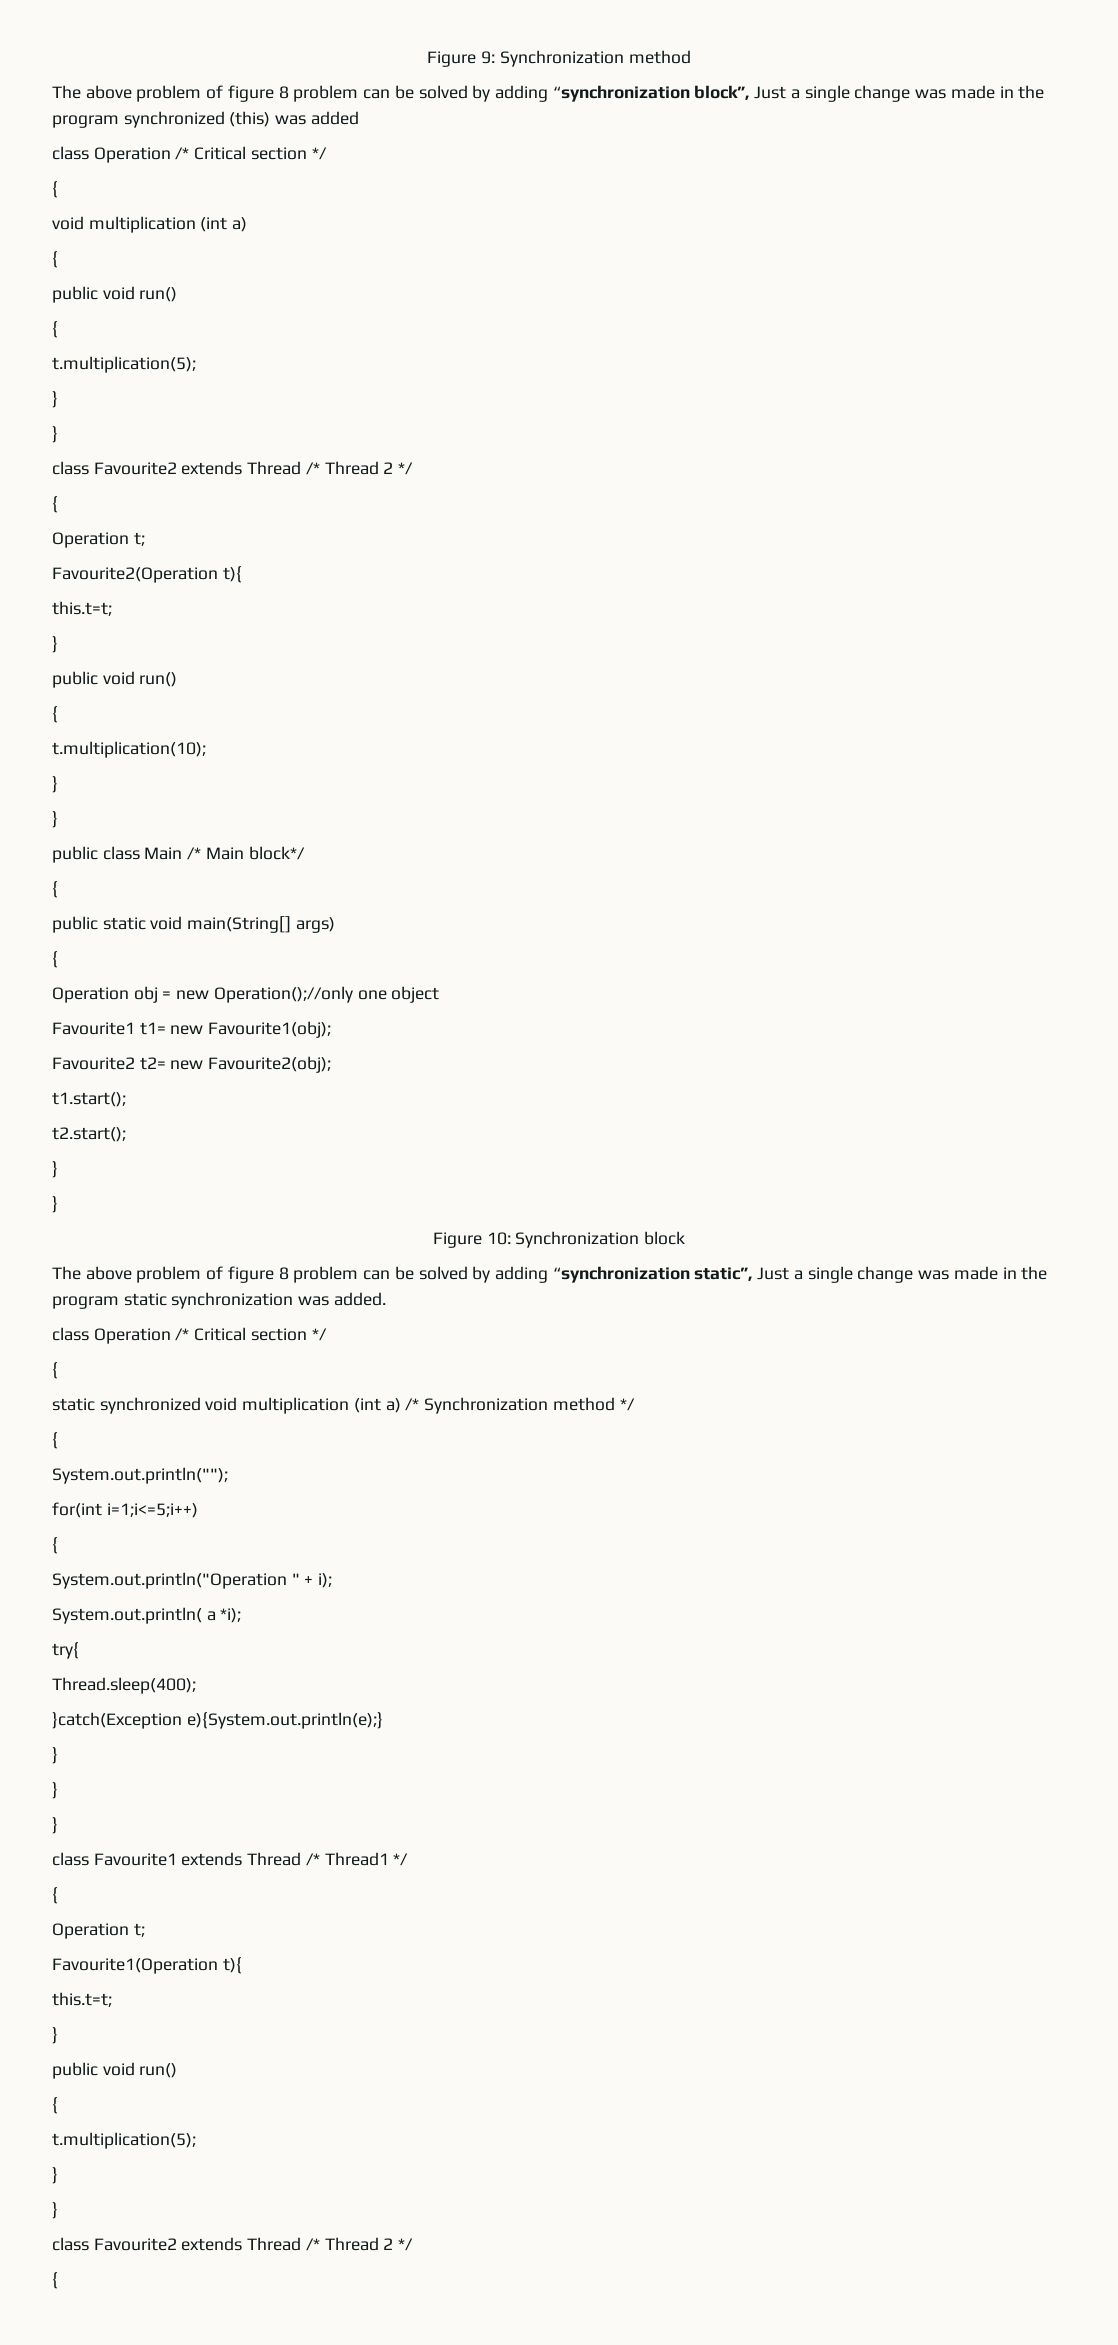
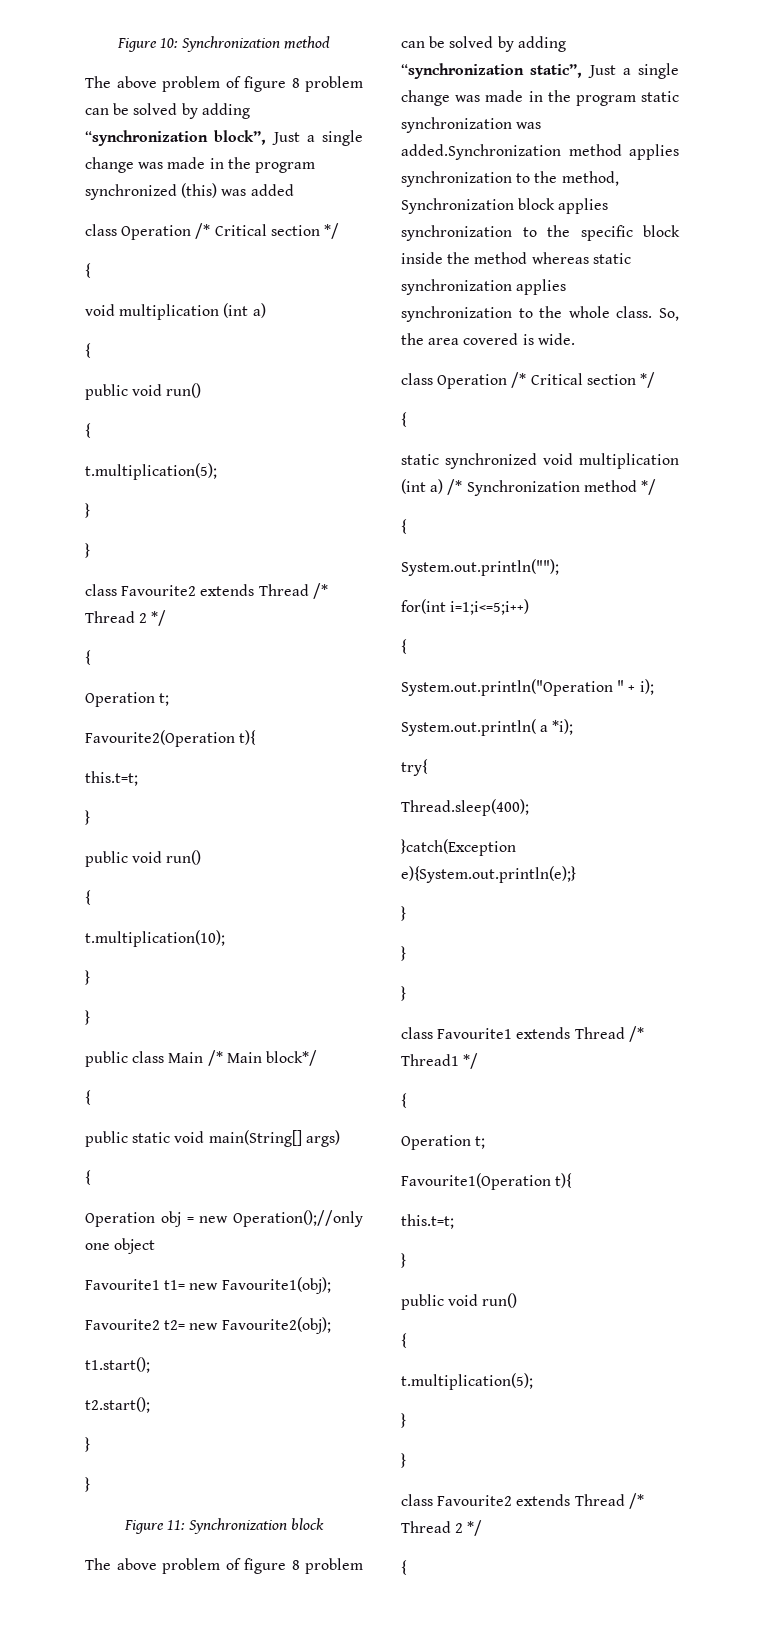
- Figure 9: Synchronization method
+ Figure 10: Synchronization method
- Figure 10: Synchronization block
+ Figure 11: Synchronization block
- The above problem of figure 8 problem can be solved by adding “synchronization static”, Just a single change was made in the program static synchronization was added.
+ The above problem of figure 8 problem can be solved by adding “synchronization static”, Just a single change was made in the program static synchronization was added.Synchronization method applies synchronization to the method, Synchronization block applies synchronization to the specific block inside the method whereas static synchronization applies synchronization to the whole class. So, the area covered is wide.

